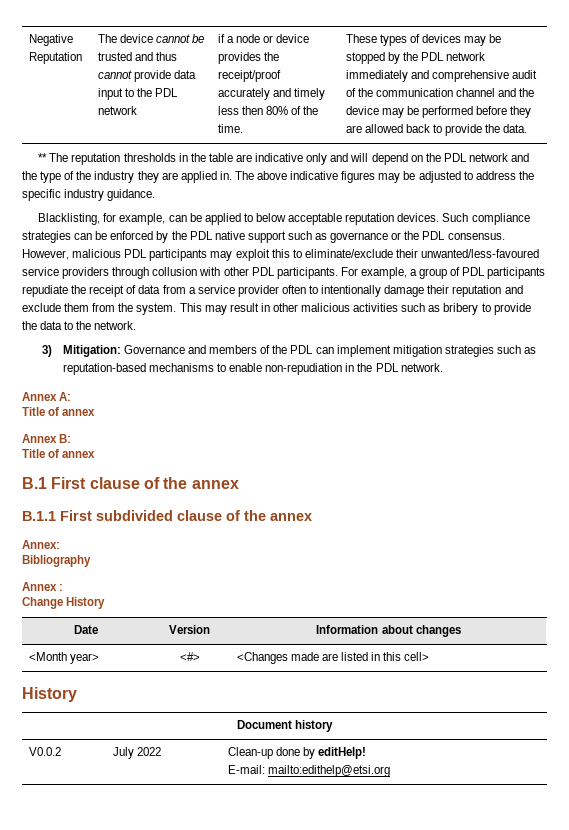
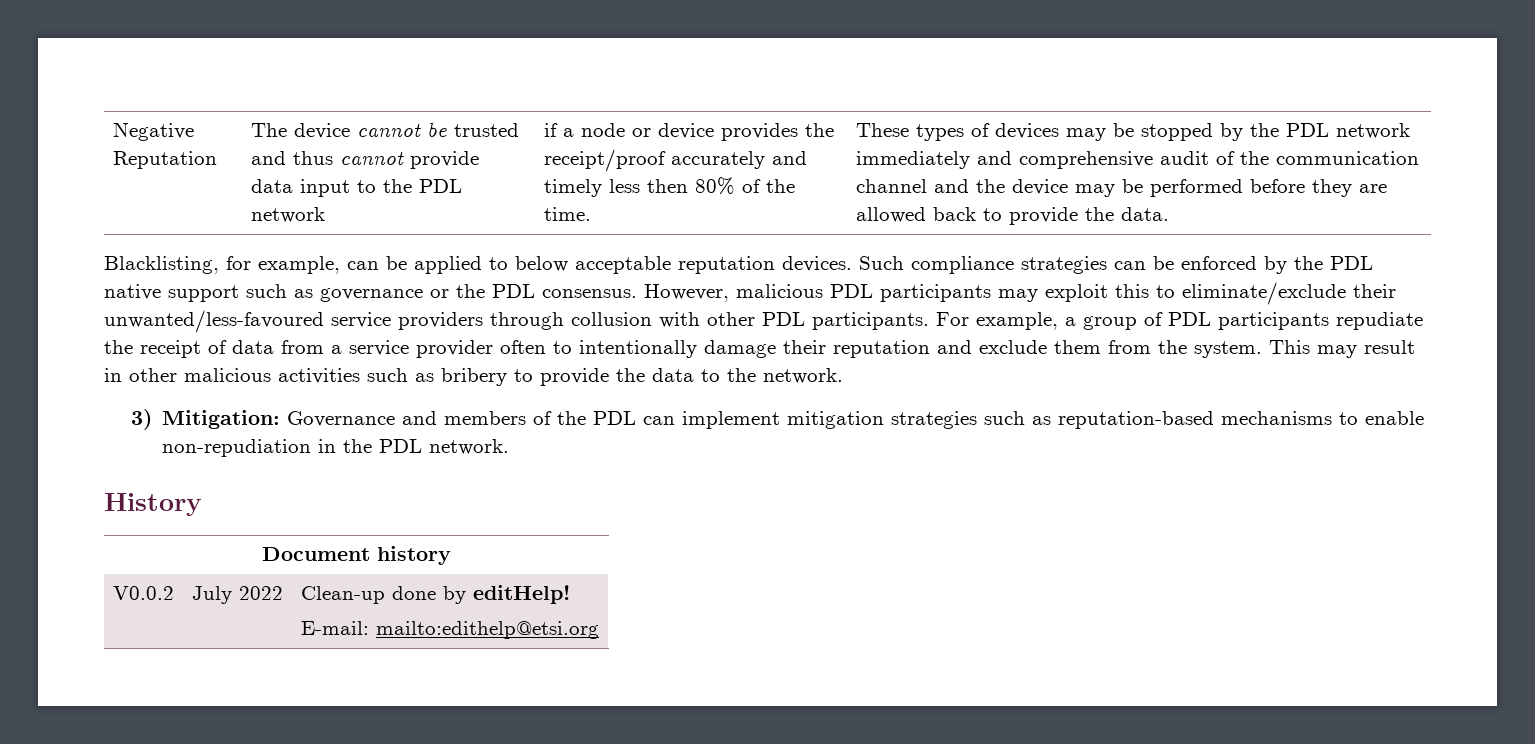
- ** The reputation thresholds in the table are indicative only and will depend on the PDL network and the type of the industry they are applied in. The above indicative figures may be adjusted to address the specific industry guidance.
- Annex A:
- Title of annex
- Annex B:
- Title of annex
- B.1 First clause of the annex
- B.1.1 First subdivided clause of the annex
- Annex:
- Bibliography
- Annex :
- Change History
- Date | Version | Information about changes
- <Month year> | <#> | <Changes made are listed in this cell>

